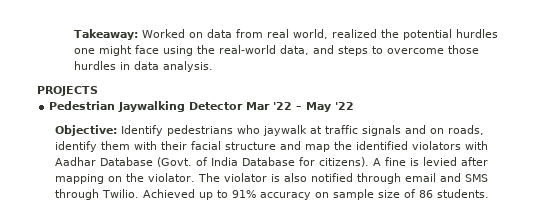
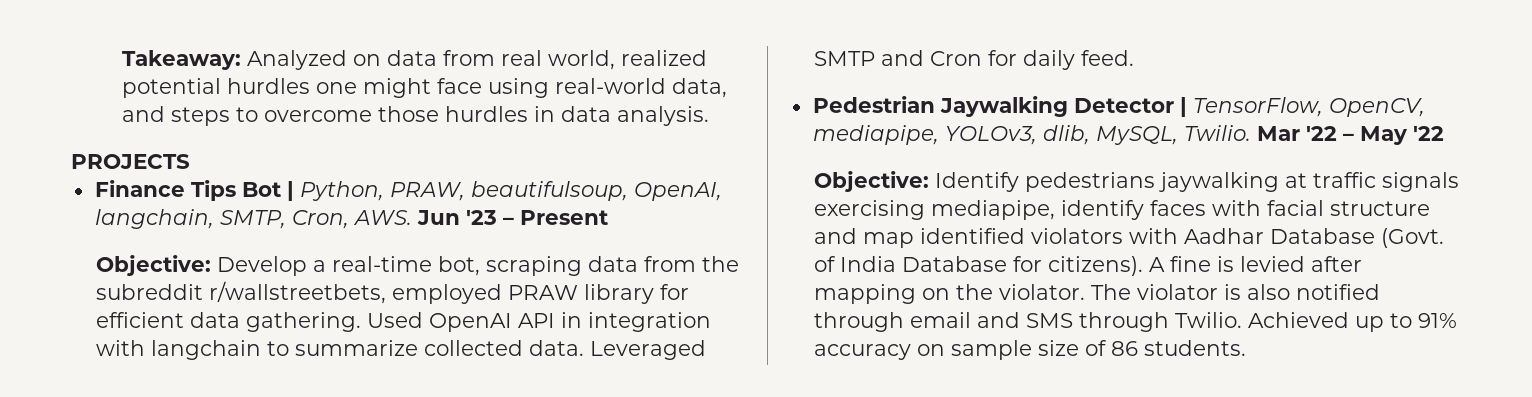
- Takeaway: Worked on data from real world, realized the potential hurdles one might face using the real-world data, and steps to overcome those hurdles in data analysis.
+ Takeaway: Analyzed on data from real world, realized potential hurdles one might face using real-world data, and steps to overcome those hurdles in data analysis.
- Pedestrian Jaywalking Detector Mar '22 – May '22
+ Finance Tips Bot | Python, PRAW, beautifulsoup, OpenAI, langchain, SMTP, Cron, AWS. Jun '23 – Present
+ Objective: Develop a real-time bot, scraping data from the subreddit r/wallstreetbets, employed PRAW library for efficient data gathering. Used OpenAI API in integration with langchain to summarize collected data. Leveraged SMTP and Cron for daily feed.
+ Pedestrian Jaywalking Detector | TensorFlow, OpenCV, mediapipe, YOLOv3, dlib, MySQL, Twilio. Mar '22 – May '22
- Objective: Identify pedestrians who jaywalk at traffic signals and on roads, identify them with their facial structure and map the identified violators with Aadhar Database (Govt. of India Database for citizens).
+ Objective: Identify pedestrians jaywalking at traffic signals exercising mediapipe, identify faces with facial structure and map identified violators with Aadhar Database (Govt. of India Database for citizens).

